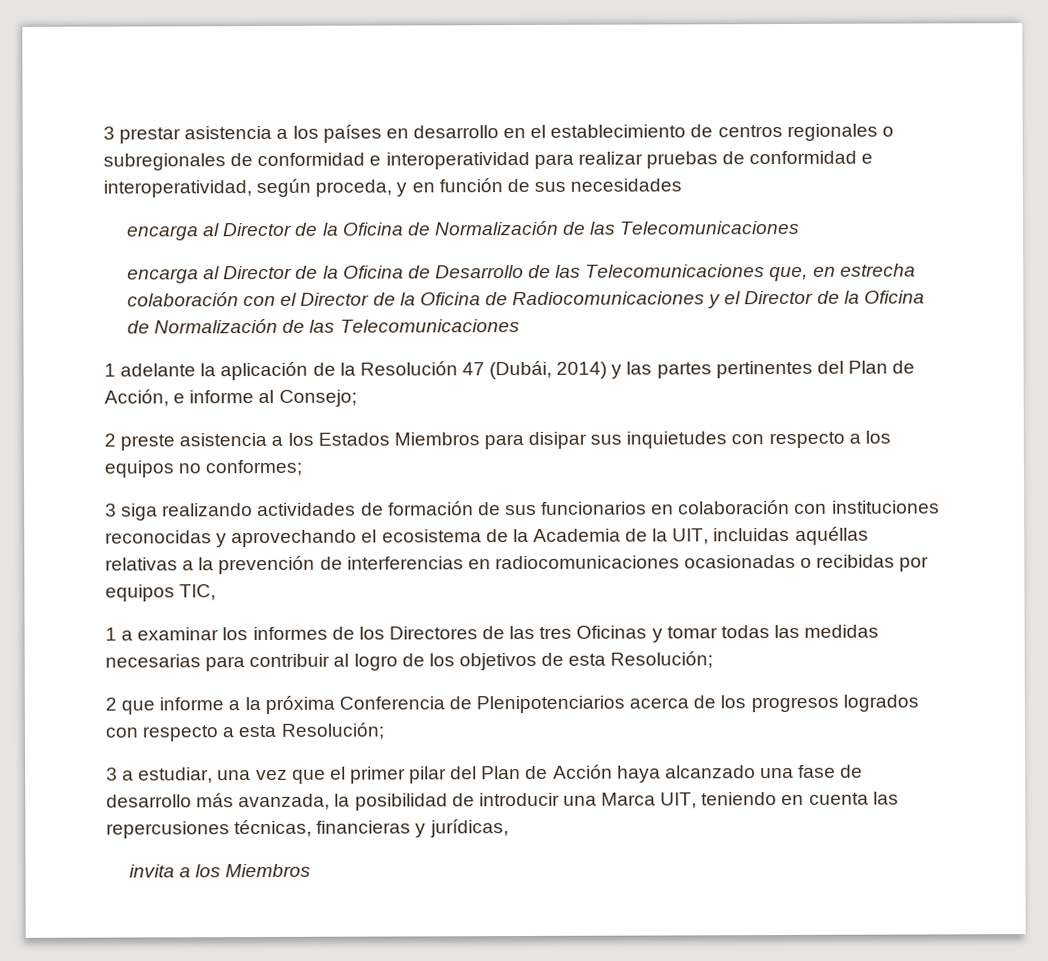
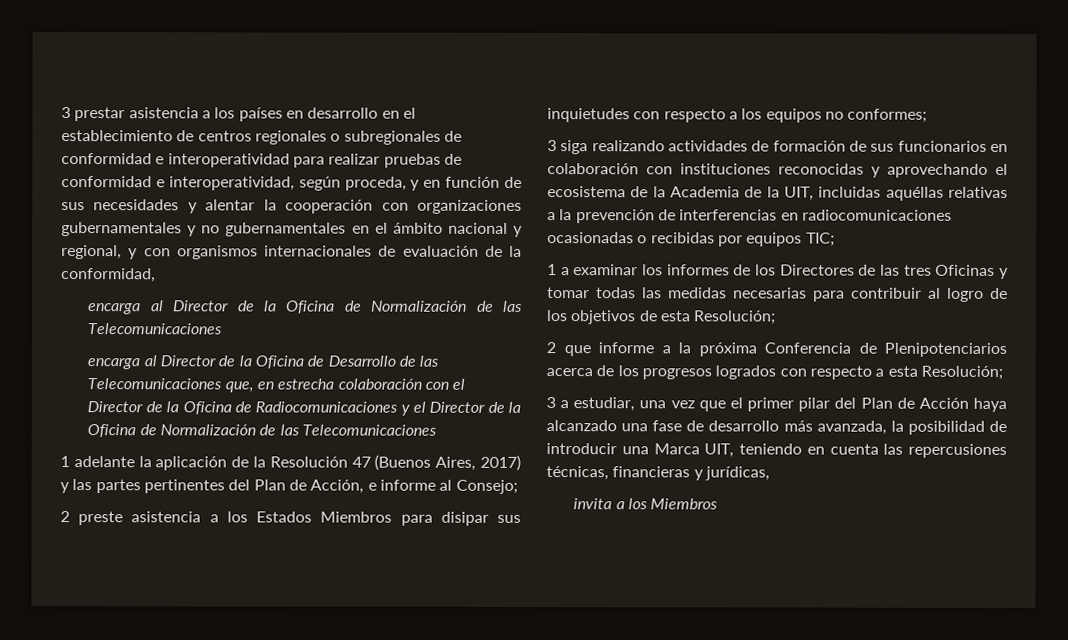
- 3 prestar asistencia a los países en desarrollo en el establecimiento de centros regionales o subregionales de conformidad e interoperatividad para realizar pruebas de conformidad e interoperatividad, según proceda, y en función de sus necesidades
+ 3 prestar asistencia a los países en desarrollo en el establecimiento de centros regionales o subregionales de conformidad e interoperatividad para realizar pruebas de conformidad e interoperatividad, según proceda, y en función de sus necesidades y alentar la cooperación con organizaciones gubernamentales y no gubernamentales en el ámbito nacional y regional, y con organismos internacionales de evaluación de la conformidad,
- 1 adelante la aplicación de la Resolución 47 (Dubái, 2014) y las partes pertinentes del Plan de Acción, e informe al Consejo;
+ 1 adelante la aplicación de la Resolución 47 (Buenos Aires, 2017) y las partes pertinentes del Plan de Acción, e informe al Consejo;
- 3 siga realizando actividades de formación de sus funcionarios en colaboración con instituciones reconocidas y aprovechando el ecosistema de la Academia de la UIT, incluidas aquéllas relativas a la prevención de interferencias en radiocomunicaciones ocasionadas o recibidas por equipos TIC,
+ 3 siga realizando actividades de formación de sus funcionarios en colaboración con instituciones reconocidas y aprovechando el ecosistema de la Academia de la UIT, incluidas aquéllas relativas a la prevención de interferencias en radiocomunicaciones ocasionadas o recibidas por equipos TIC;

